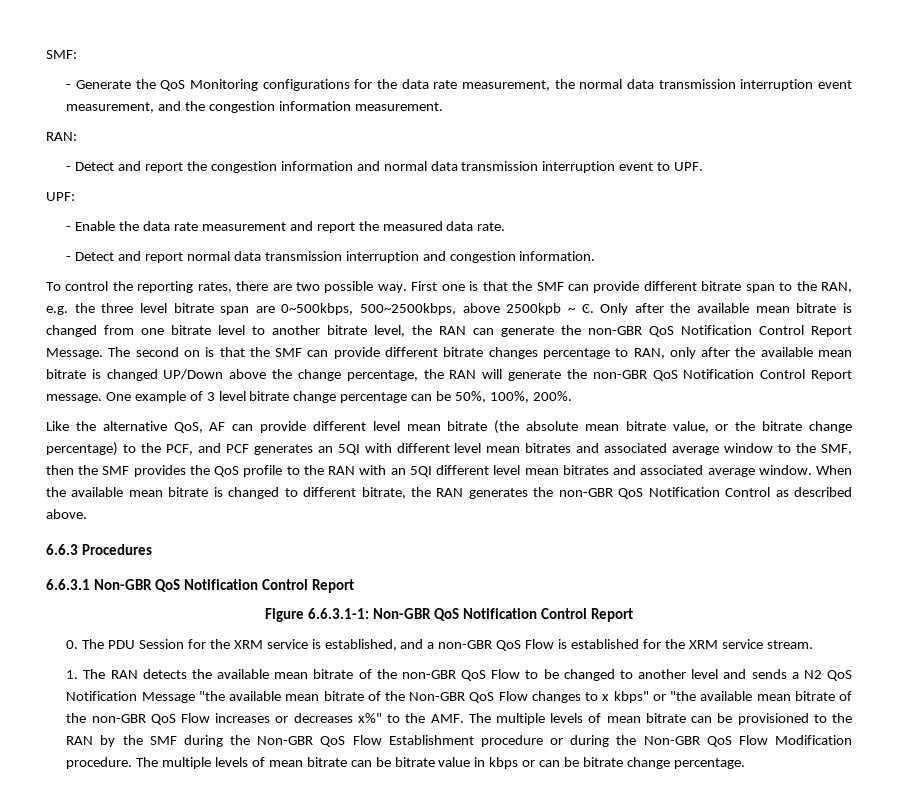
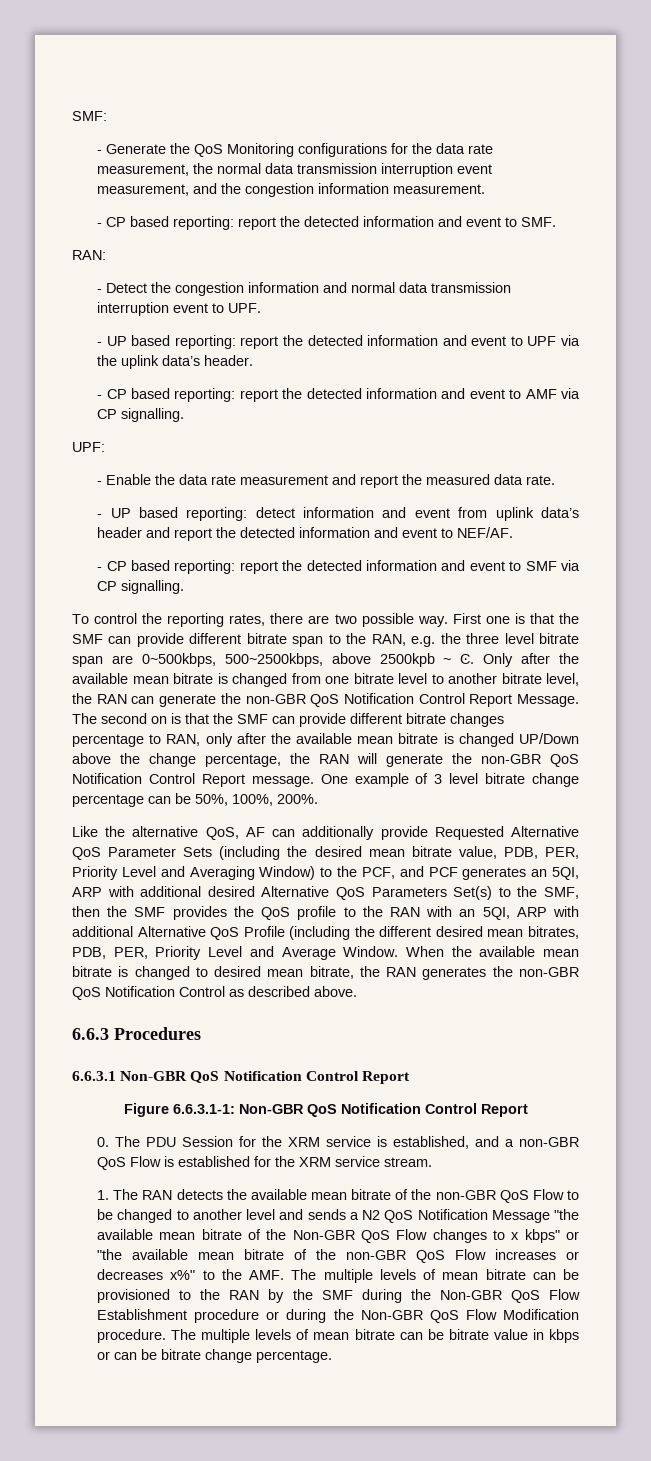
+ - CP based reporting: report the detected information and event to SMF.
- - Detect and report the congestion information and normal data transmission interruption event to UPF.
+ - Detect the congestion information and normal data transmission interruption event to UPF.
+ - UP based reporting: report the detected information and event to UPF via the uplink data’s header.
+ - CP based reporting: report the detected information and event to AMF via CP signalling.
- - Detect and report normal data transmission interruption and congestion information.
+ - UP based reporting: detect information and event from uplink data’s header and report the detected information and event to NEF/AF.
+ - CP based reporting: report the detected information and event to SMF via CP signalling.
- Like the alternative QoS, AF can provide different level mean bitrate (the absolute mean bitrate value, or the bitrate change percentage) to the PCF, and PCF generates an 5QI with different level mean bitrates and associated average window to the SMF, then the SMF provides the QoS profile to the RAN with an 5QI different level mean bitrates and associated average window.
+ Like the alternative QoS, AF can additionally provide Requested Alternative QoS Parameter Sets (including the desired mean bitrate value, PDB, PER, Priority Level and Averaging Window) to the PCF, and PCF generates an 5QI, ARP with additional desired Alternative QoS Parameters Set(s) to the SMF, then the SMF provides the QoS profile to the RAN with an 5QI, ARP with additional Alternative QoS Profile (including the different desired mean bitrates, PDB, PER, Priority Level and Average Window.
- When the available mean bitrate is changed to different bitrate, the RAN generates the non-GBR QoS Notification Control as described above.
+ When the available mean bitrate is changed to desired mean bitrate, the RAN generates the non-GBR QoS Notification Control as described above.

